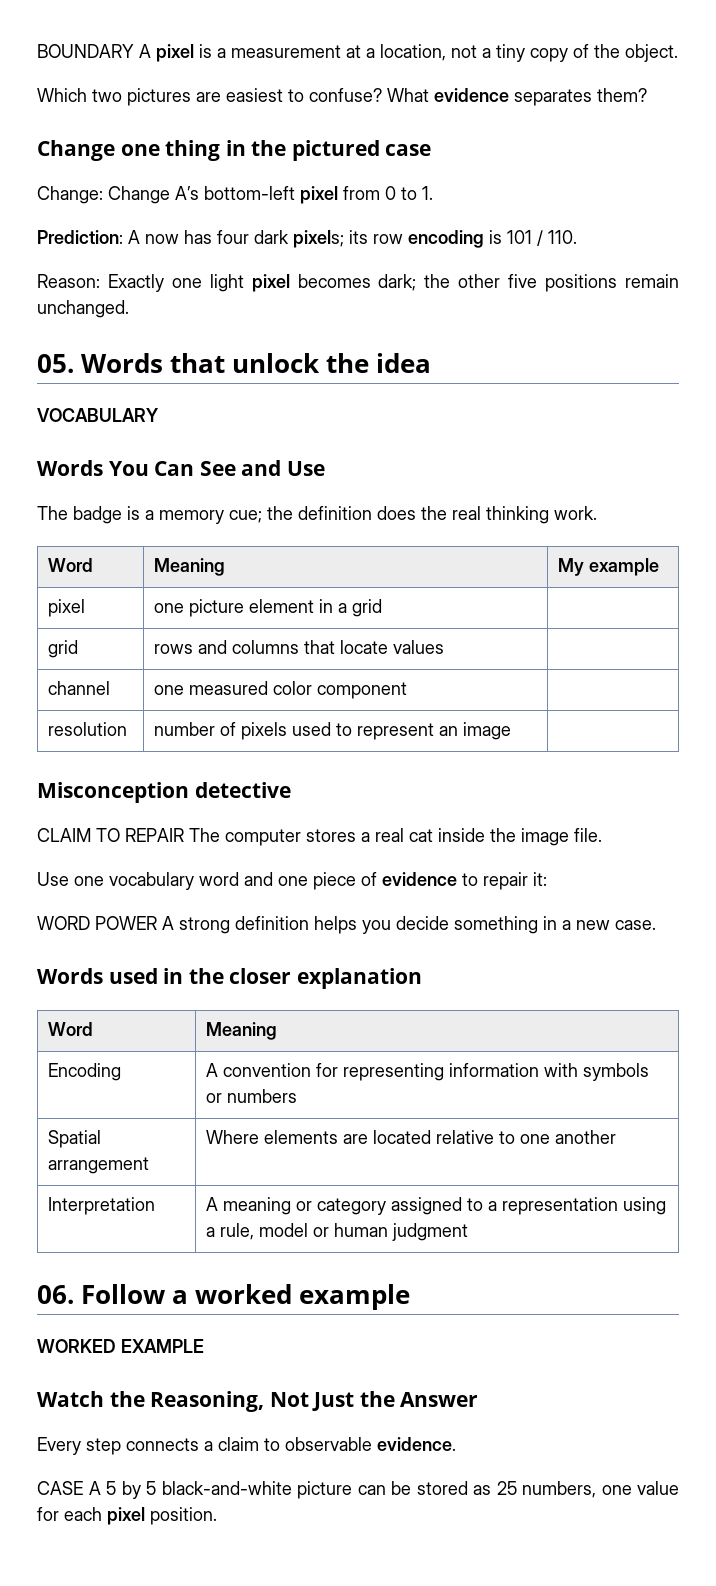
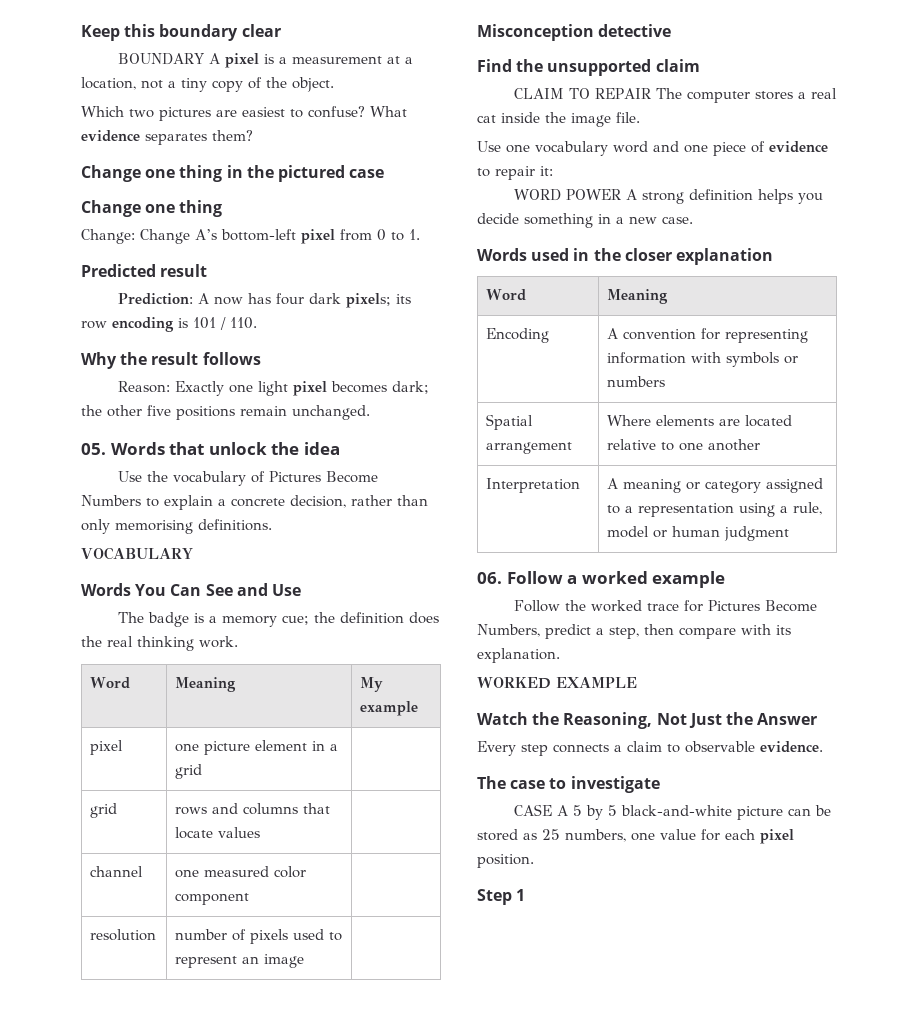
+ Keep this boundary clear
  Change one thing in the pictured case
+ Change one thing
+ Predicted result
+ Why the result follows
+ Use the vocabulary of Pictures Become Numbers to explain a concrete decision, rather than only memorising definitions.
+ Find the unsupported claim
+ Follow the worked trace for Pictures Become Numbers, predict a step, then compare with its explanation.
+ The case to investigate
+ Step 1

